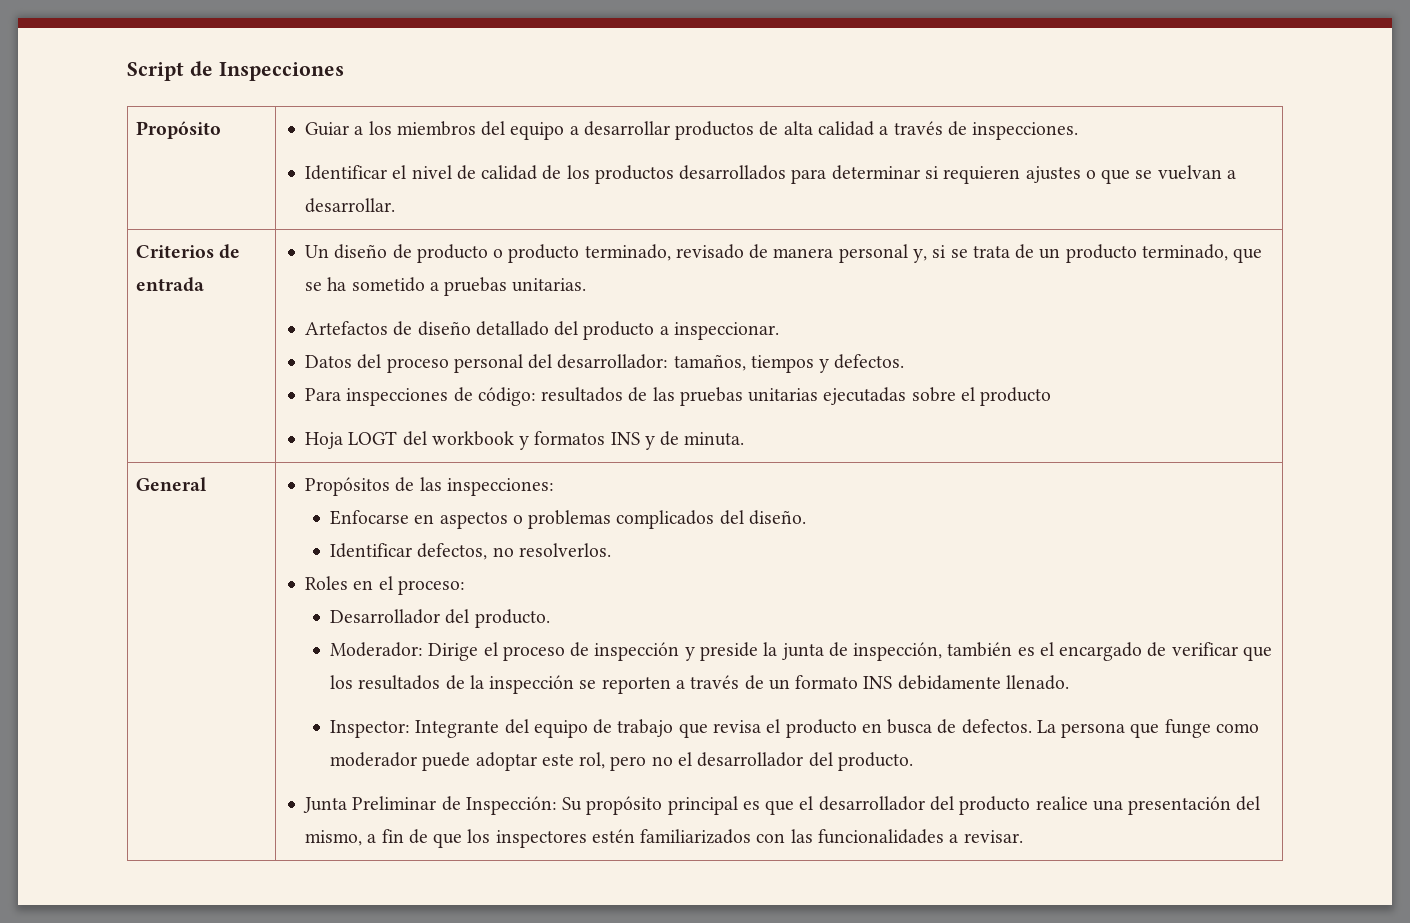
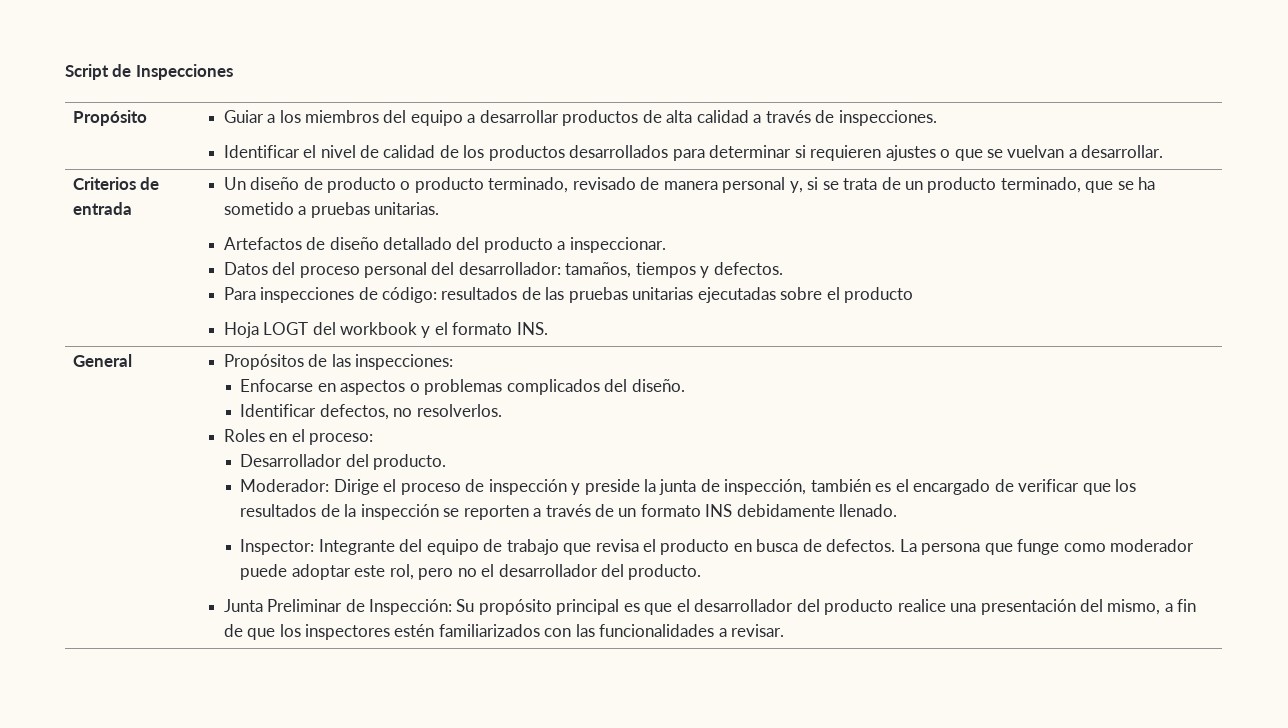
- Hoja LOGT del workbook y formatos INS y de minuta.
+ Hoja LOGT del workbook y el formato INS.

